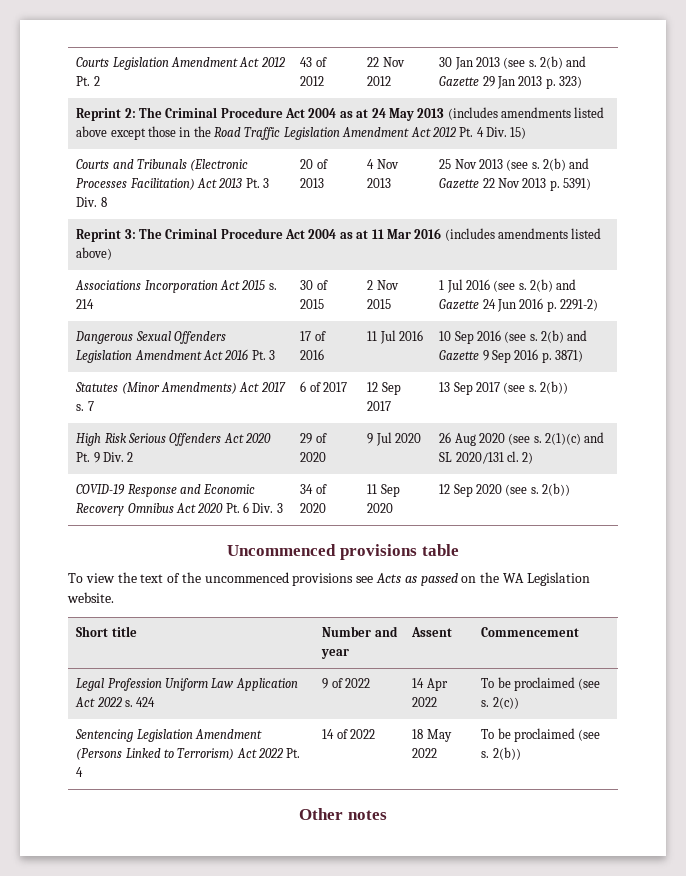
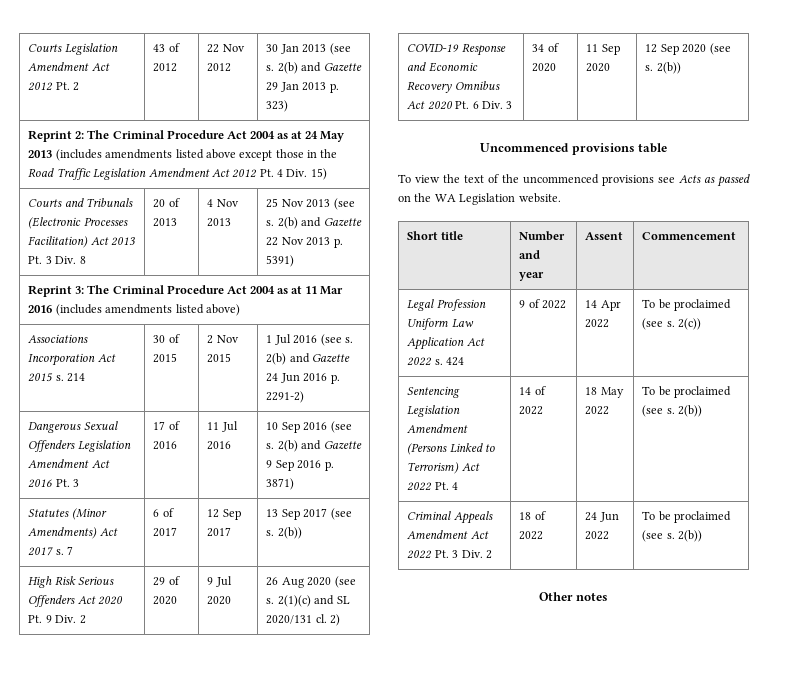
+ Criminal Appeals Amendment Act 2022 Pt. 3 Div. 2 | 18 of 2022 | 24 Jun 2022 | To be proclaimed (see s. 2(b))

